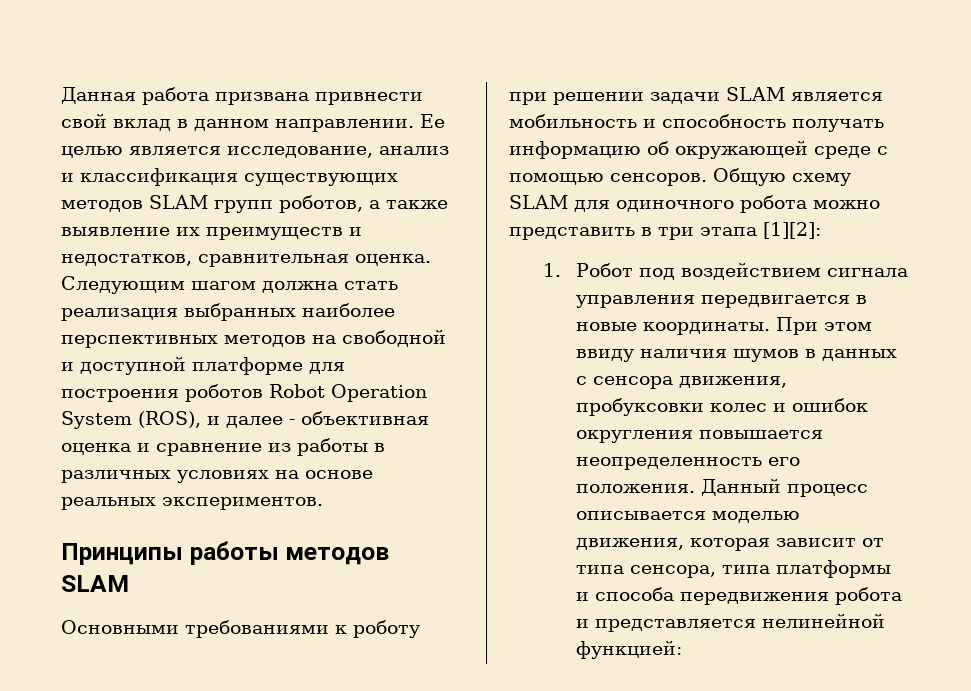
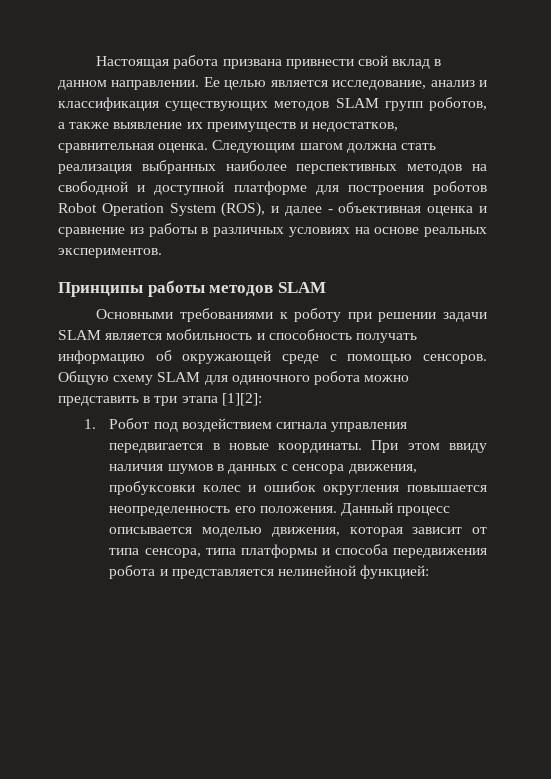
- Данная работа призвана привнести свой вклад в данном направлении.
+ Настоящая работа призвана привнести свой вклад в данном направлении.

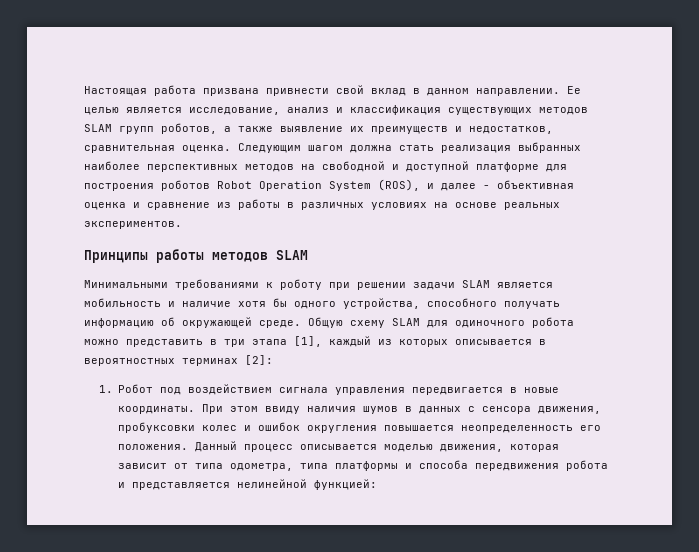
- Основными требованиями к роботу при решении задачи SLAM является мобильность и способность получать информацию об окружающей среде с помощью сенсоров.
+ Минимальными требованиями к роботу при решении задачи SLAM является мобильность и наличие хотя бы одного устройства, способного получать информацию об окружающей среде.
- Общую схему SLAM для одиночного робота можно представить в три этапа [1][2]:
+ Общую схему SLAM для одиночного робота можно представить в три этапа [1], каждый из которых описывается в вероятностных терминах [2]:
- Данный процесс описывается моделью движения, которая зависит от типа сенсора, типа платформы и способа передвижения робота и представляется нелинейной функцией:
+ Данный процесс описывается моделью движения, которая зависит от типа одометра, типа платформы и способа передвижения робота и представляется нелинейной функцией:

